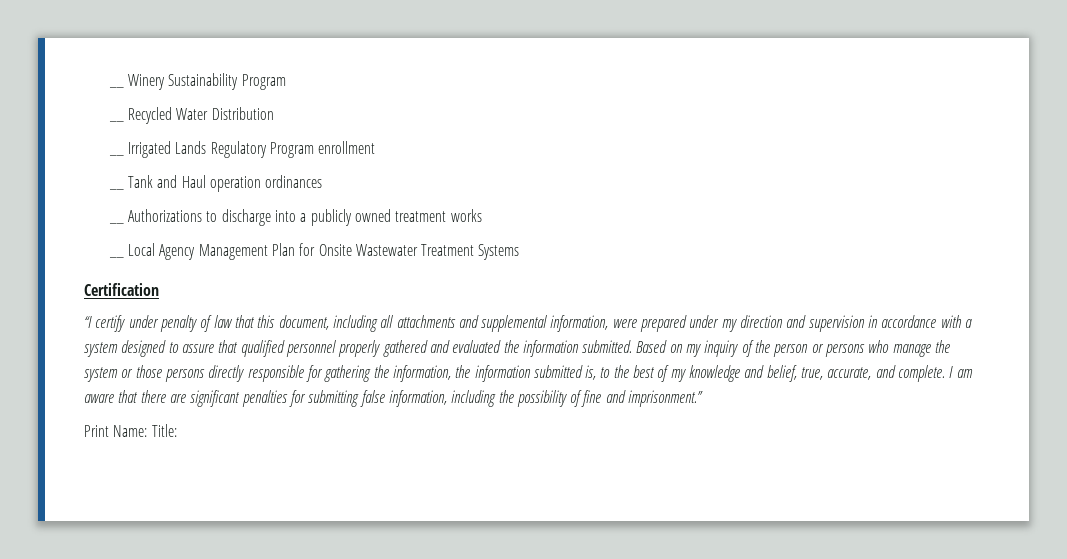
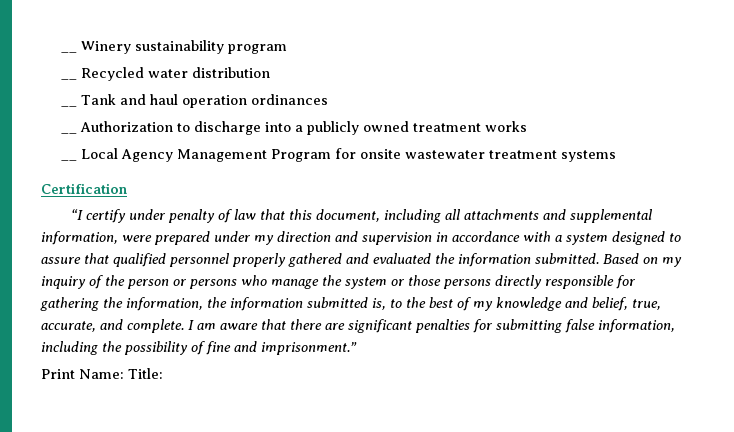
- __ Winery Sustainability Program
+ __ Winery sustainability program
- __ Recycled Water Distribution
- __ Irrigated Lands Regulatory Program enrollment
+ __ Recycled water distribution
- __ Tank and Haul operation ordinances
+ __ Tank and haul operation ordinances
- __ Authorizations to discharge into a publicly owned treatment works
+ __ Authorization to discharge into a publicly owned treatment works
- __ Local Agency Management Plan for Onsite Wastewater Treatment Systems
+ __ Local Agency Management Program for onsite wastewater treatment systems

